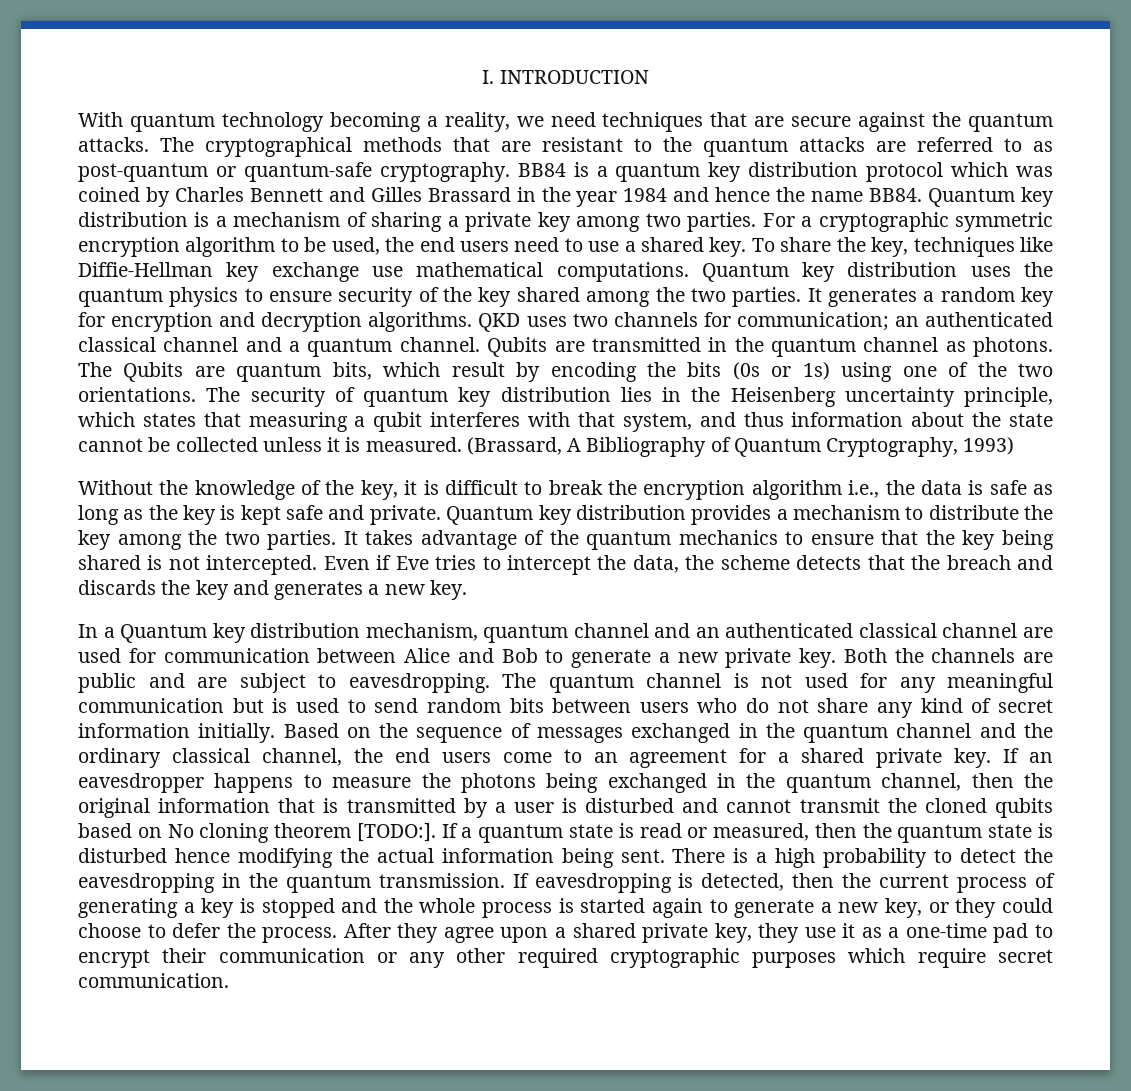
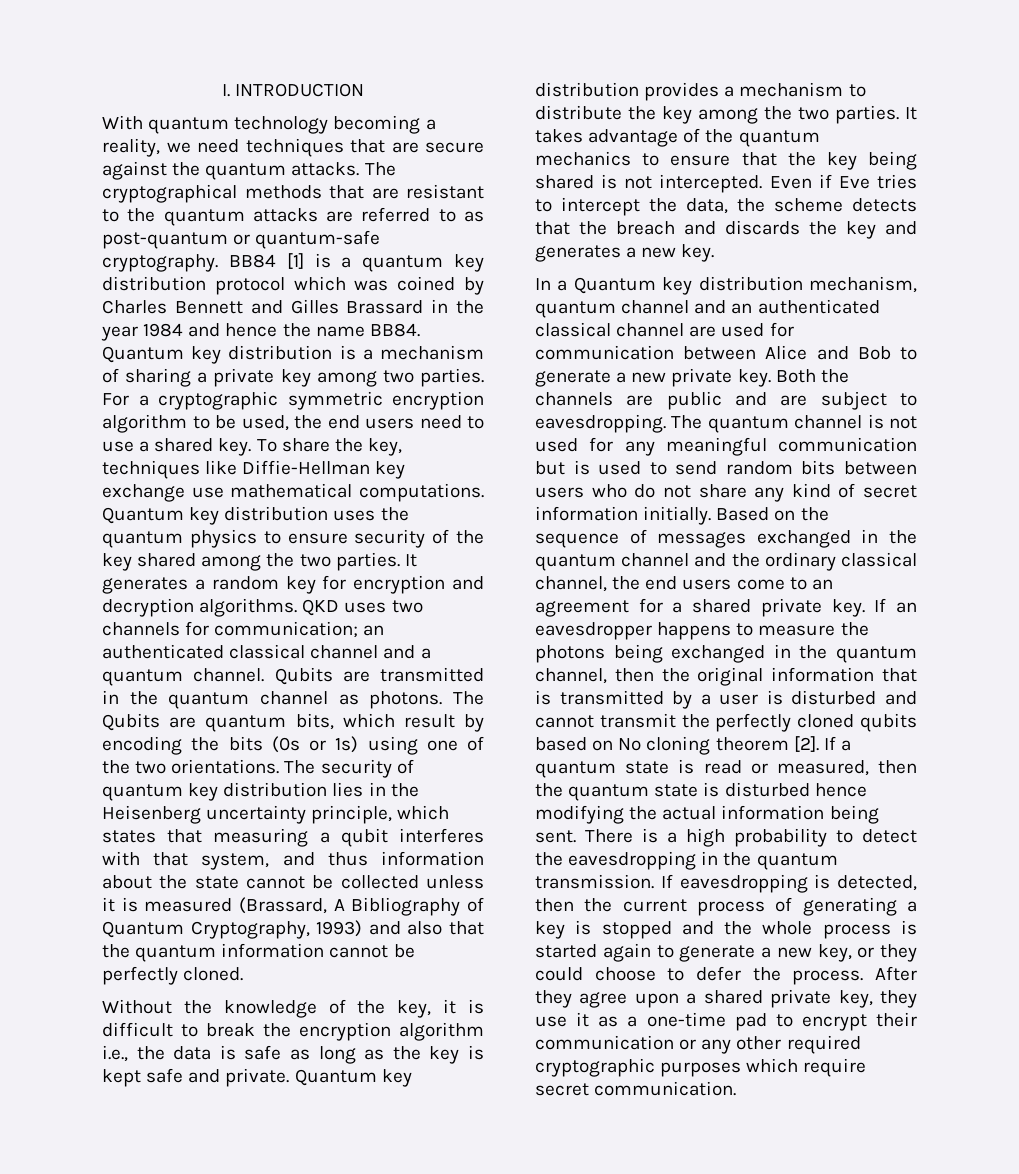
- BB84 is a quantum key distribution protocol which was coined by Charles Bennett and Gilles Brassard in the year 1984 and hence the name BB84.
+ BB84 [1] is a quantum key distribution protocol which was coined by Charles Bennett and Gilles Brassard in the year 1984 and hence the name BB84.
- The security of quantum key distribution lies in the Heisenberg uncertainty principle, which states that measuring a qubit interferes with that system, and thus information about the state cannot be collected unless it is measured. (Brassard, A Bibliography of Quantum Cryptography, 1993)
+ The security of quantum key distribution lies in the Heisenberg uncertainty principle, which states that measuring a qubit interferes with that system, and thus information about the state cannot be collected unless it is measured (Brassard, A Bibliography of Quantum Cryptography, 1993) and also that the quantum information cannot be perfectly cloned.
- If an eavesdropper happens to measure the photons being exchanged in the quantum channel, then the original information that is transmitted by a user is disturbed and cannot transmit the cloned qubits based on No cloning theorem [TODO:].
+ If an eavesdropper happens to measure the photons being exchanged in the quantum channel, then the original information that is transmitted by a user is disturbed and cannot transmit the perfectly cloned qubits based on No cloning theorem [2].

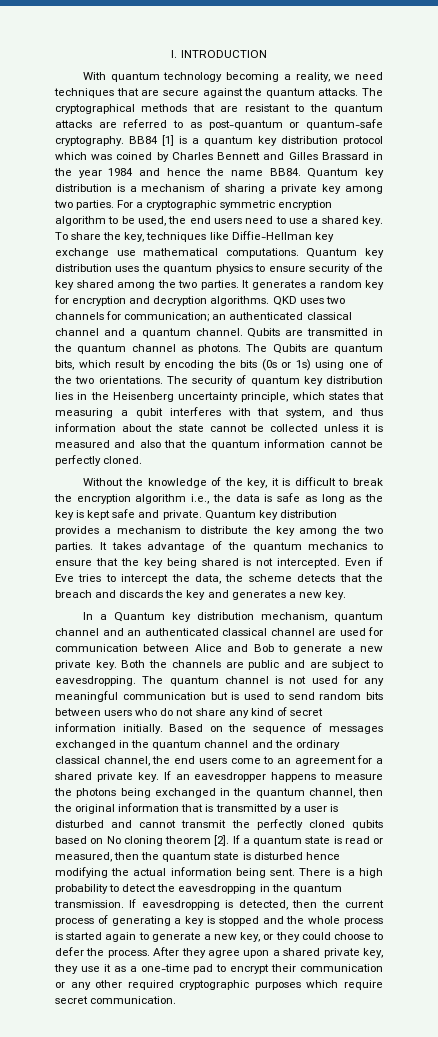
- The security of quantum key distribution lies in the Heisenberg uncertainty principle, which states that measuring a qubit interferes with that system, and thus information about the state cannot be collected unless it is measured (Brassard, A Bibliography of Quantum Cryptography, 1993) and also that the quantum information cannot be perfectly cloned.
+ The security of quantum key distribution lies in the Heisenberg uncertainty principle, which states that measuring a qubit interferes with that system, and thus information about the state cannot be collected unless it is measured and also that the quantum information cannot be perfectly cloned.

